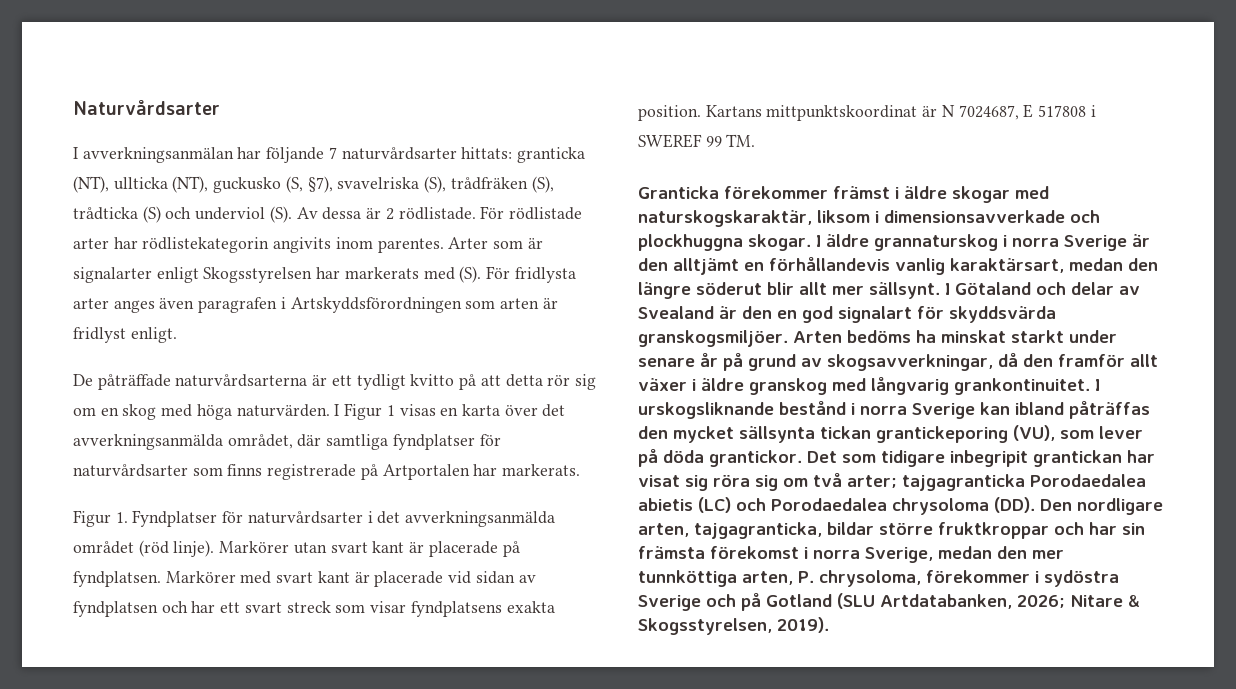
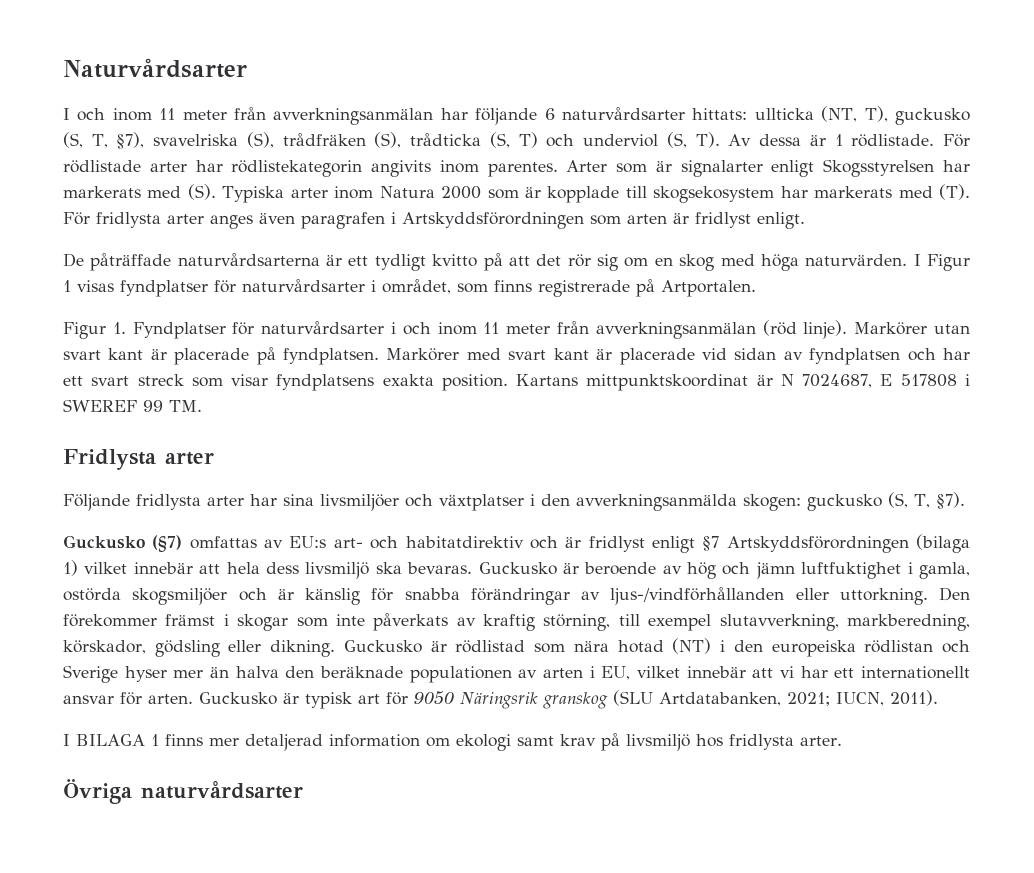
- I avverkningsanmälan har följande 7 naturvårdsarter hittats: granticka (NT), ullticka (NT), guckusko (S, §7), svavelriska (S), trådfräken (S), trådticka (S) och underviol (S). Av dessa är 2 rödlistade.
+ I och inom 11 meter från avverkningsanmälan har följande 6 naturvårdsarter hittats: ullticka (NT, T), guckusko (S, T, §7), svavelriska (S), trådfräken (S), trådticka (S, T) och underviol (S, T). Av dessa är 1 rödlistade.
- Arter som är signalarter enligt Skogsstyrelsen har markerats med (S). För fridlysta arter anges även paragrafen i Artskyddsförordningen som arten är fridlyst enligt.
+ Arter som är signalarter enligt Skogsstyrelsen har markerats med (S). Typiska arter inom Natura 2000 som är kopplade till skogsekosystem har markerats med (T). För fridlysta arter anges även paragrafen i Artskyddsförordningen som arten är fridlyst enligt.
- De påträffade naturvårdsarterna är ett tydligt kvitto på att detta rör sig om en skog med höga naturvärden.
+ De påträffade naturvårdsarterna är ett tydligt kvitto på att det rör sig om en skog med höga naturvärden.
- I Figur 1 visas en karta över det avverkningsanmälda området, där samtliga fyndplatser för naturvårdsarter som finns registrerade på Artportalen har markerats.
+ I Figur 1 visas fyndplatser för naturvårdsarter i området, som finns registrerade på Artportalen.
- Figur 1. Fyndplatser för naturvårdsarter i det avverkningsanmälda området (röd linje).
+ Figur 1. Fyndplatser för naturvårdsarter i och inom 11 meter från avverkningsanmälan (röd linje).
- Granticka förekommer främst i äldre skogar med naturskogskaraktär, liksom i dimensionsavverkade och plockhuggna skogar. I äldre grannaturskog i norra Sverige är den alltjämt en förhållandevis vanlig karaktärsart, medan den längre söderut blir allt mer sällsynt. I Götaland och delar av Svealand är den en god signalart för skyddsvärda granskogsmiljöer. Arten bedöms ha minskat starkt under senare år på grund av skogsavverkningar, då den framför allt växer i äldre granskog med långvarig grankontinuitet. I urskogsliknande bestånd i norra Sverige kan ibland påträffas den mycket sällsynta tickan grantickeporing (VU), som lever på döda grantickor. Det som tidigare inbegripit grantickan har visat sig röra sig om två arter; tajgagranticka Porodaedalea abietis (LC) och Porodaedalea chrysoloma (DD). Den nordligare arten, tajgagranticka, bildar större fruktkroppar och har sin främsta förekomst i norra Sverige, medan den mer tunnköttiga arten, P. chrysoloma, förekommer i sydöstra Sverige och på Gotland (SLU Artdatabanken, 2026; Nitare & Skogsstyrelsen, 2019).
+ Fridlysta arter
+ Följande fridlysta arter har sina livsmiljöer och växtplatser i den avverkningsanmälda skogen: guckusko (S, T, §7).
+ Guckusko (§7) omfattas av EU:s art- och habitatdirektiv och är fridlyst enligt §7 Artskyddsförordningen (bilaga 1) vilket innebär att hela dess livsmiljö ska bevaras. Guckusko är beroende av hög och jämn luftfuktighet i gamla, ostörda skogsmiljöer och är känslig för snabba förändringar av ljus-/vindförhållanden eller uttorkning. Den förekommer främst i skogar som inte påverkats av kraftig störning, till exempel slutavverkning, markberedning, körskador, gödsling eller dikning. Guckusko är rödlistad som nära hotad (NT) i den europeiska rödlistan och Sverige hyser mer än halva den beräknade populationen av arten i EU, vilket innebär att vi har ett internationellt ansvar för arten. Guckusko är typisk art för 9050 Näringsrik granskog (SLU Artdatabanken, 2021; IUCN, 2011).
+ I BILAGA 1 finns mer detaljerad information om ekologi samt krav på livsmiljö hos fridlysta arter.
+ Övriga naturvårdsarter

